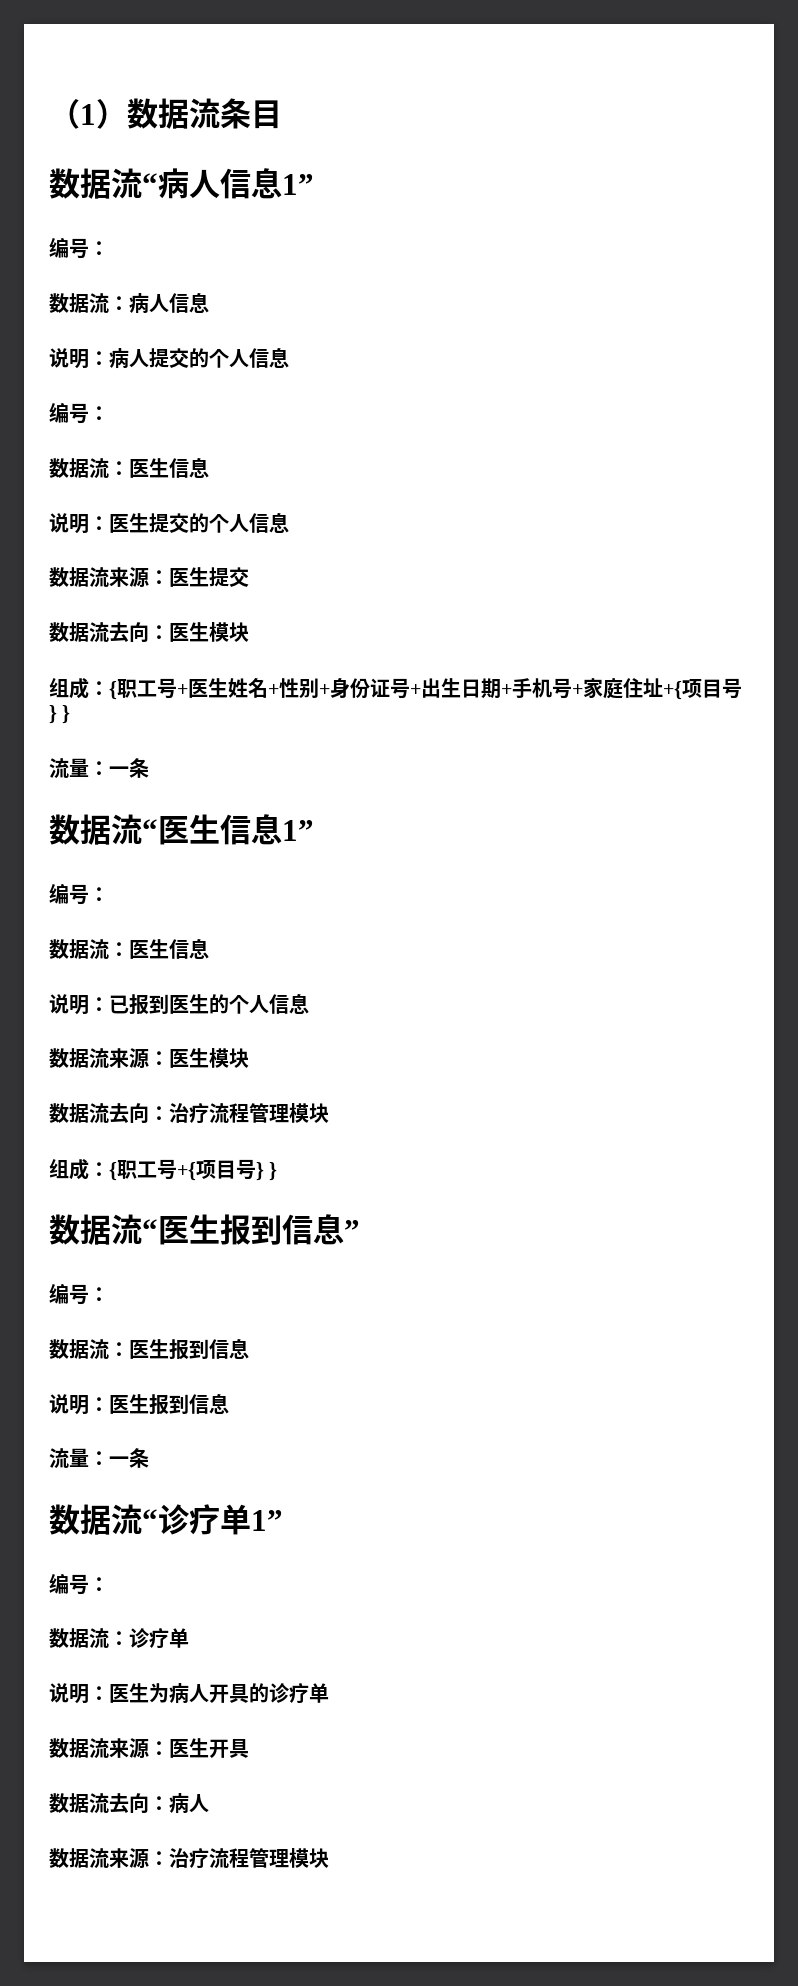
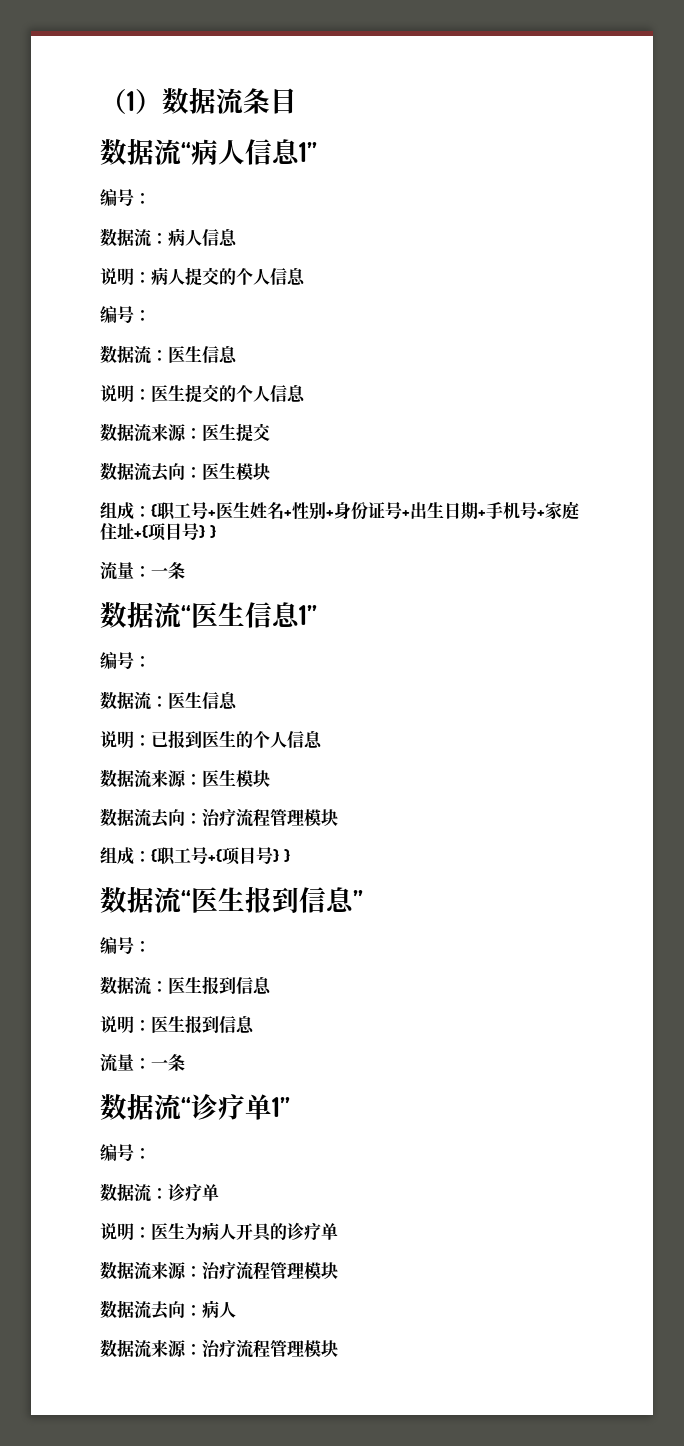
  说明：医生为病人开具的诊疗单
- 数据流来源：医生开具
+ 数据流来源：治疗流程管理模块

